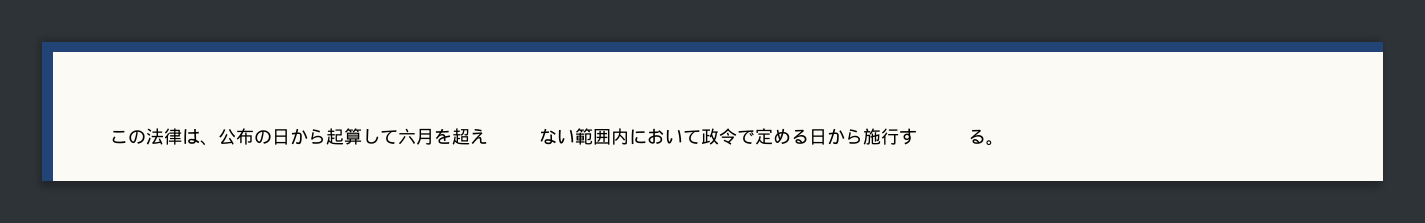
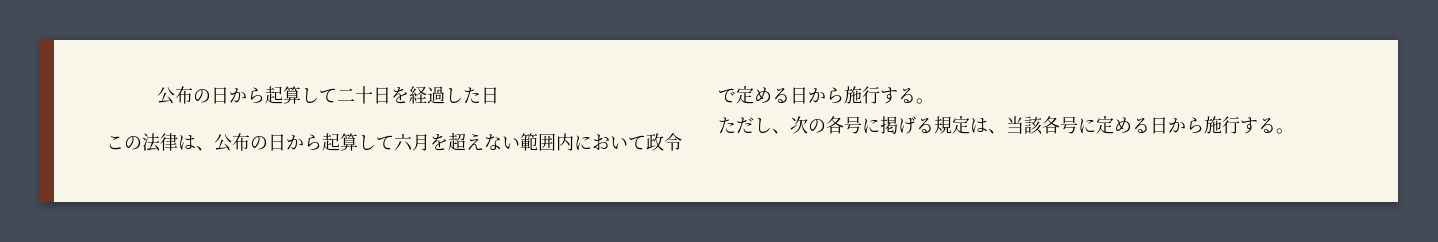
+ 公布の日から起算して二十日を経過した日
+ ただし、次の各号に掲げる規定は、当該各号に定める日から施行する。

